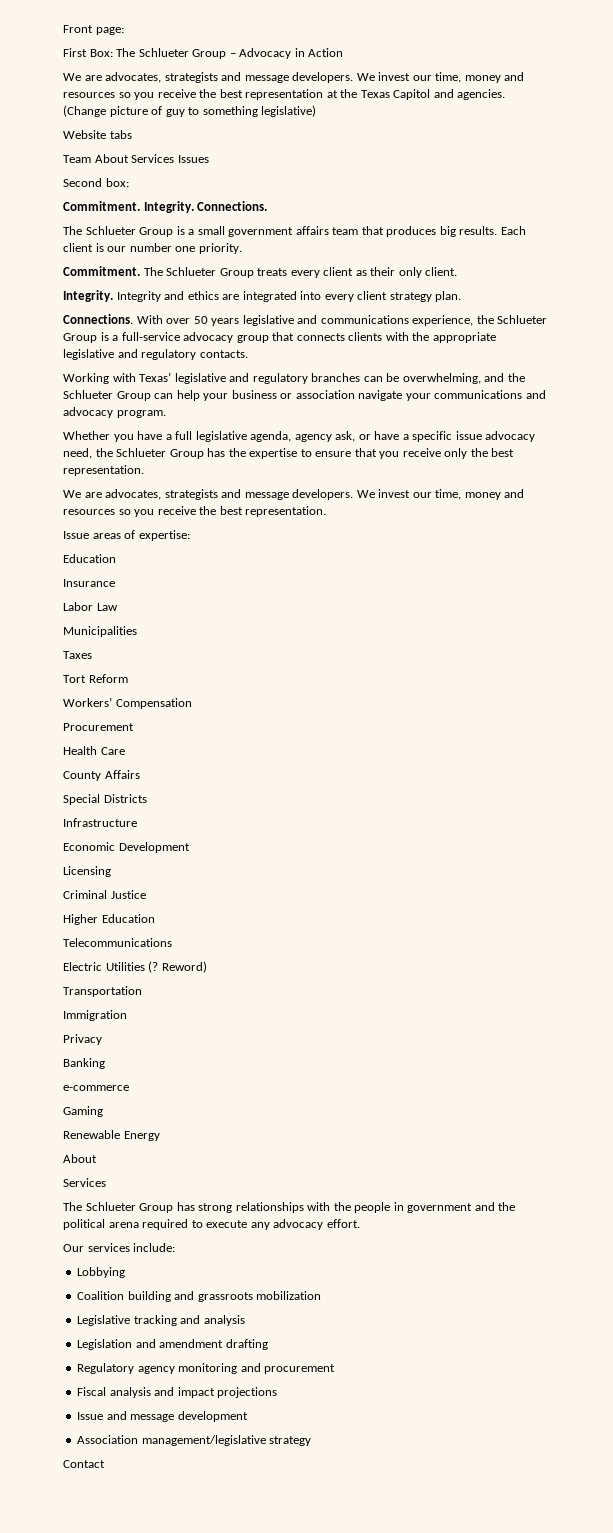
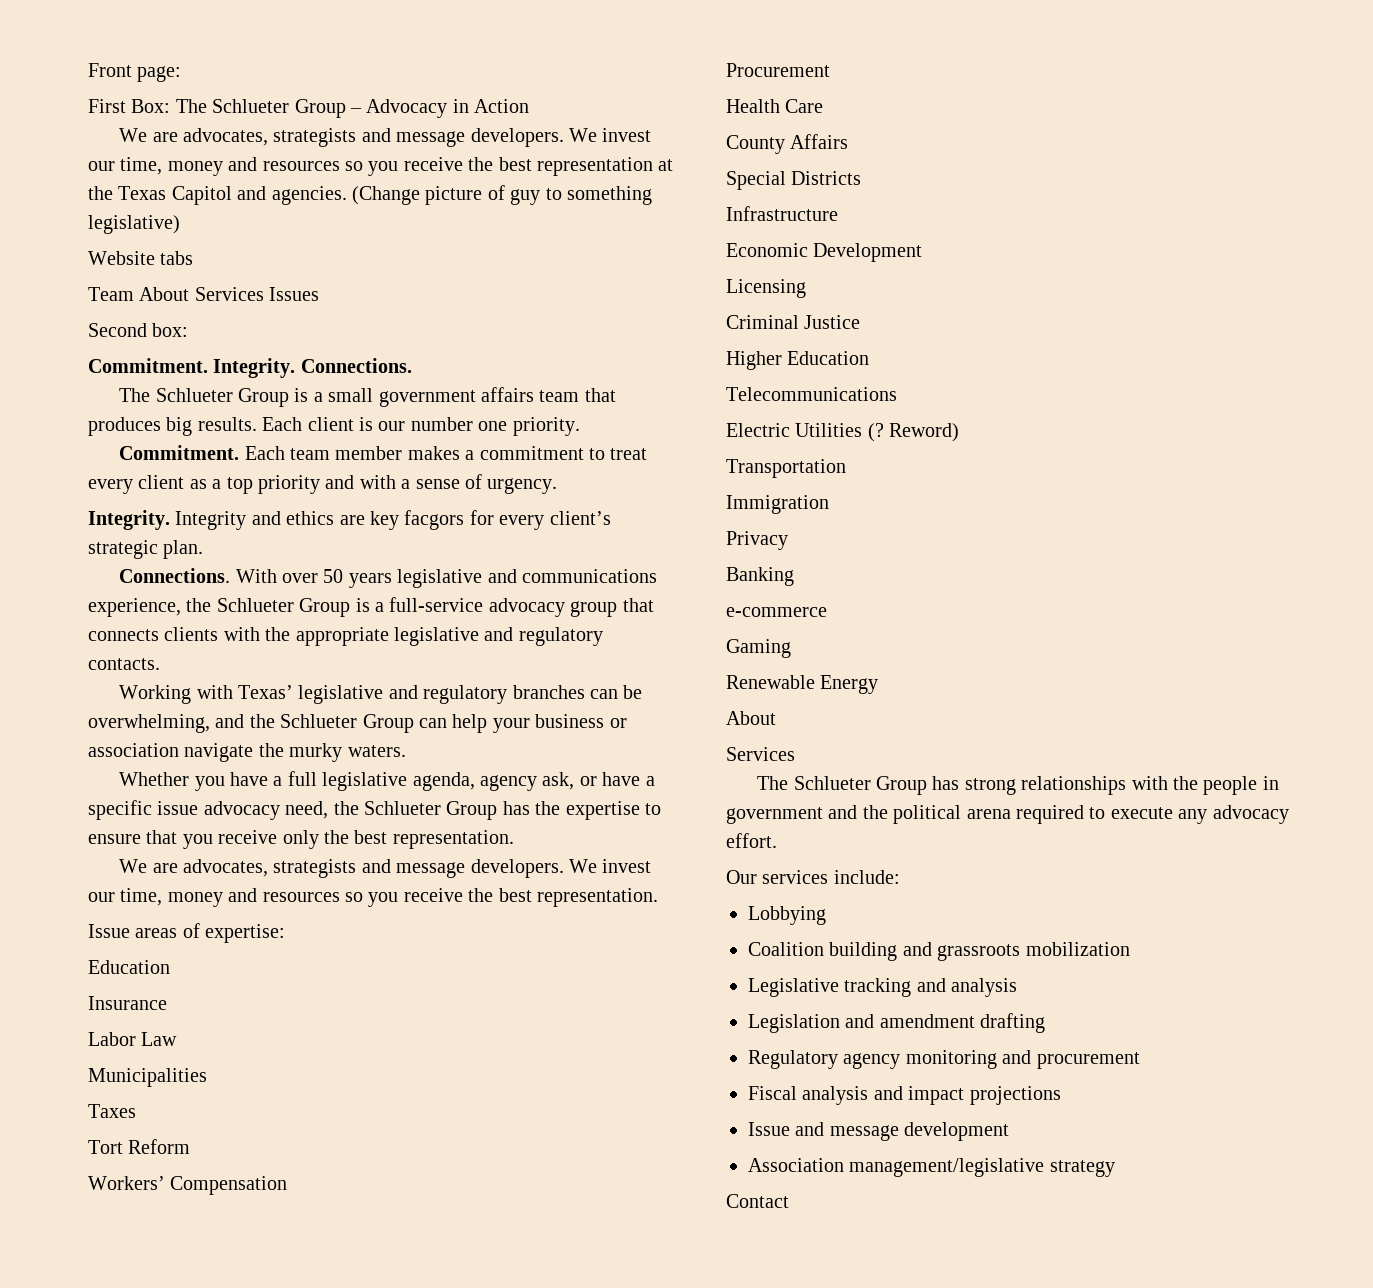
- The Schlueter Group treats every client as their only client.
+ Each team member makes a commitment to treat every client as a top priority and with a sense of urgency.
- Integrity and ethics are integrated into every client strategy plan.
+ Integrity and ethics are key facgors for every client’s strategic plan.
- Working with Texas’ legislative and regulatory branches can be overwhelming, and the Schlueter Group can help your business or association navigate your communications and advocacy program.
+ Working with Texas’ legislative and regulatory branches can be overwhelming, and the Schlueter Group can help your business or association navigate the murky waters.

